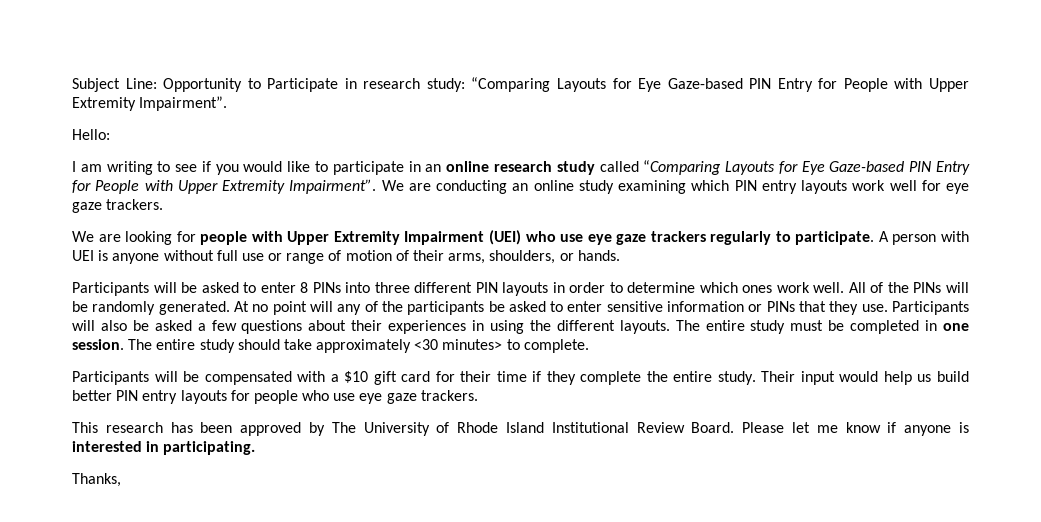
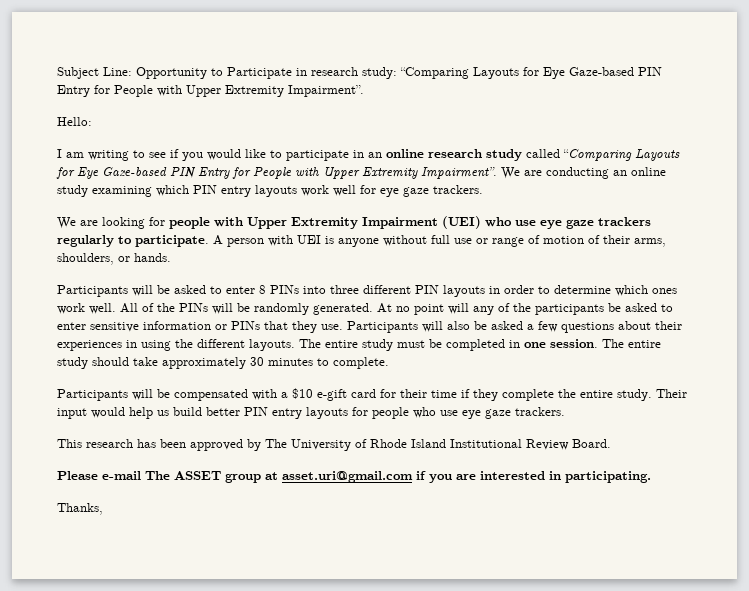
- The entire study should take approximately <30 minutes> to complete.
+ The entire study should take approximately 30 minutes to complete.
- Participants will be compensated with a $10 gift card for their time if they complete the entire study.
+ Participants will be compensated with a $10 e-gift card for their time if they complete the entire study.
- This research has been approved by The University of Rhode Island Institutional Review Board. Please let me know if anyone is interested in participating.
+ This research has been approved by The University of Rhode Island Institutional Review Board.
+ Please e-mail The ASSET group at asset.uri@gmail.com if you are interested in participating.

